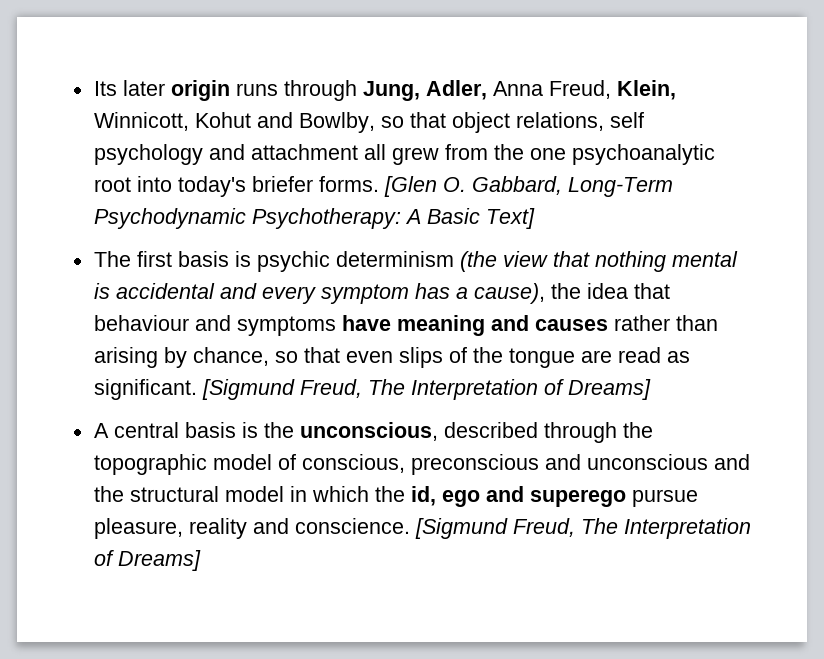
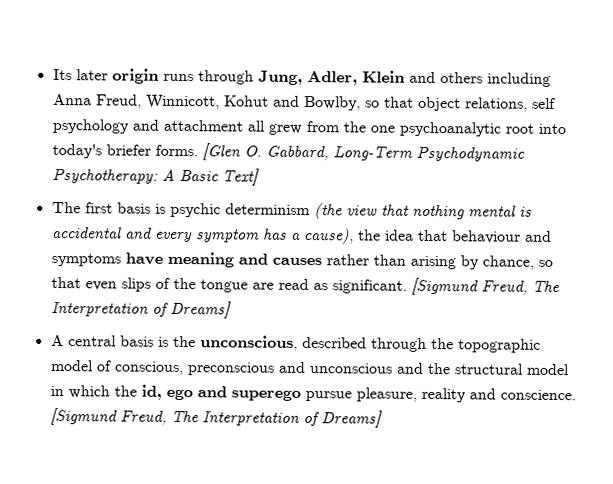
- Its later origin runs through Jung, Adler, Anna Freud, Klein, Winnicott, Kohut and Bowlby, so that object relations, self psychology and attachment all grew from the one psychoanalytic root into today's briefer forms.
+ Its later origin runs through Jung, Adler, Klein and others including Anna Freud, Winnicott, Kohut and Bowlby, so that object relations, self psychology and attachment all grew from the one psychoanalytic root into today's briefer forms.

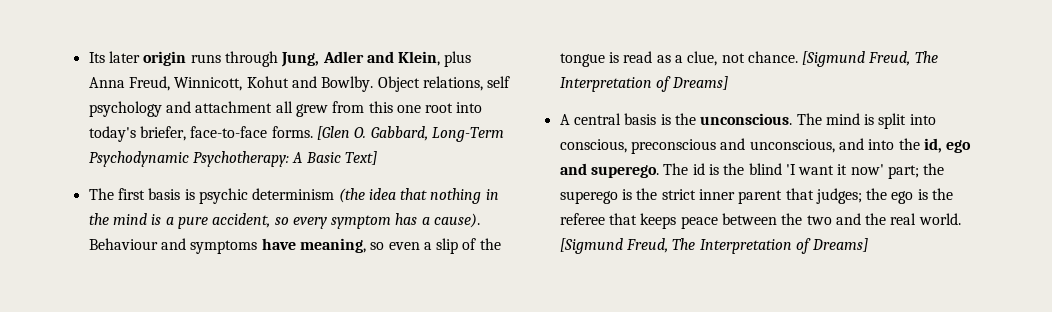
- Its later origin runs through Jung, Adler, Klein and others including Anna Freud, Winnicott, Kohut and Bowlby, so that object relations, self psychology and attachment all grew from the one psychoanalytic root into today's briefer forms.
+ Its later origin runs through Jung, Adler and Klein, plus Anna Freud, Winnicott, Kohut and Bowlby. Object relations, self psychology and attachment all grew from this one root into today's briefer, face-to-face forms.
- The first basis is psychic determinism (the view that nothing mental is accidental and every symptom has a cause), the idea that behaviour and symptoms have meaning and causes rather than arising by chance, so that even slips of the tongue are read as significant.
+ The first basis is psychic determinism (the idea that nothing in the mind is a pure accident, so every symptom has a cause). Behaviour and symptoms have meaning, so even a slip of the tongue is read as a clue, not chance.
- A central basis is the unconscious, described through the topographic model of conscious, preconscious and unconscious and the structural model in which the id, ego and superego pursue pleasure, reality and conscience.
+ A central basis is the unconscious. The mind is split into conscious, preconscious and unconscious, and into the id, ego and superego. The id is the blind 'I want it now' part; the superego is the strict inner parent that judges; the ego is the referee that keeps peace between the two and the real world.

